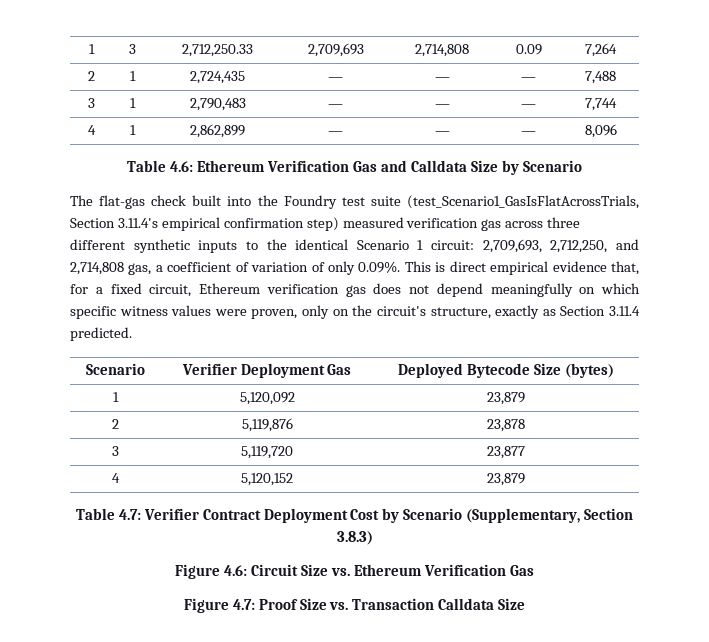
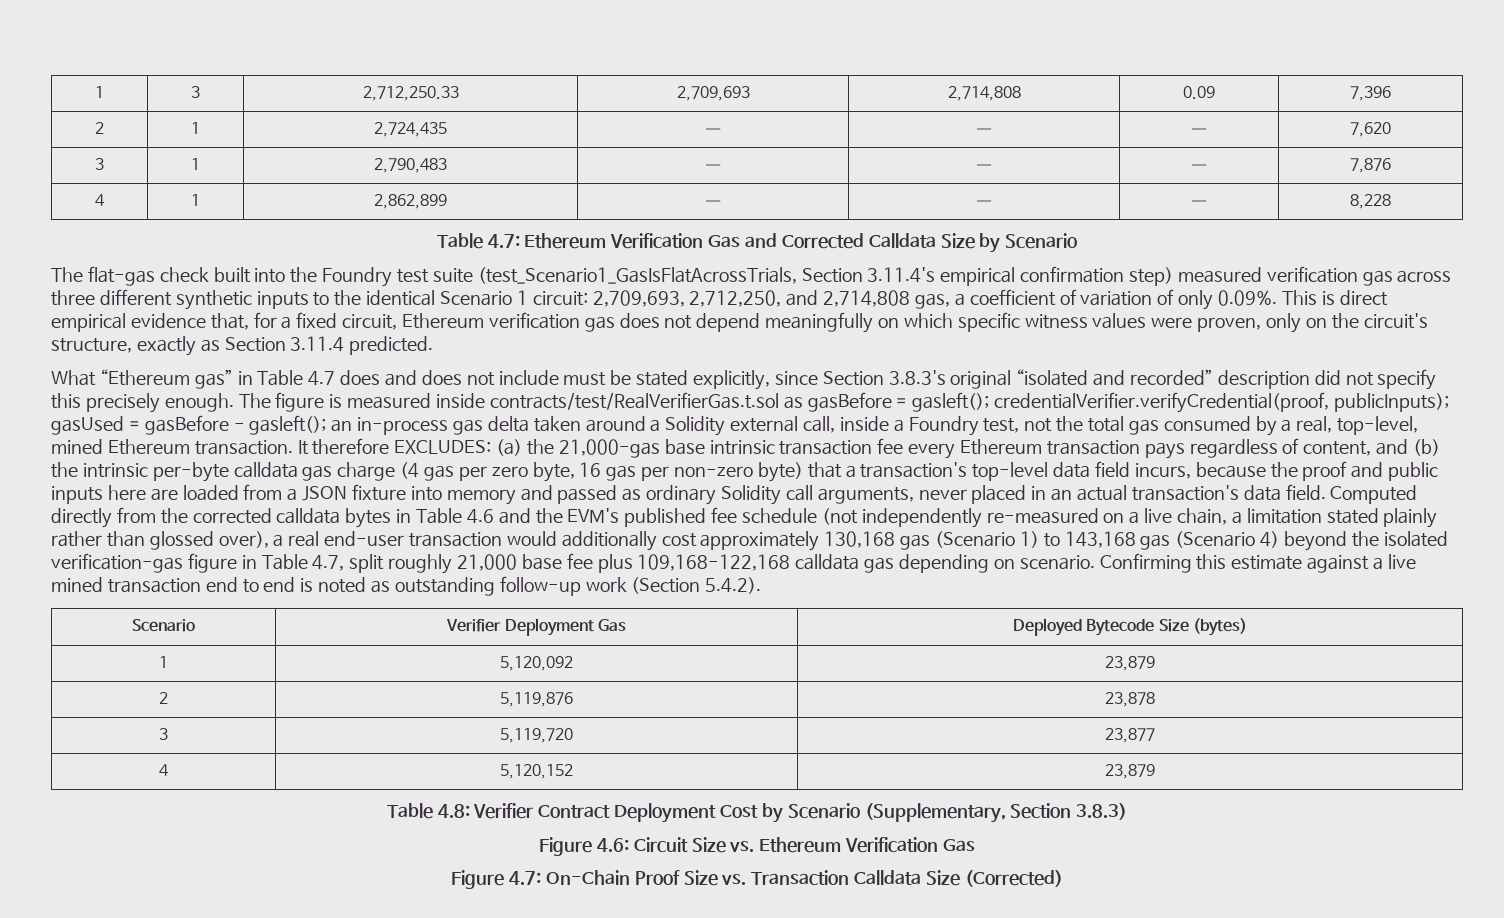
- 1 | 3 | 2,712,250.33 | 2,709,693 | 2,714,808 | 0.09 | 7,264
+ 1 | 3 | 2,712,250.33 | 2,709,693 | 2,714,808 | 0.09 | 7,396
- 2 | 1 | 2,724,435 | — | — | — | 7,488
+ 2 | 1 | 2,724,435 | — | — | — | 7,620
- 3 | 1 | 2,790,483 | — | — | — | 7,744
+ 3 | 1 | 2,790,483 | — | — | — | 7,876
- 4 | 1 | 2,862,899 | — | — | — | 8,096
- Table 4.6: Ethereum Verification Gas and Calldata Size by Scenario
+ 4 | 1 | 2,862,899 | — | — | — | 8,228
+ Table 4.7: Ethereum Verification Gas and Corrected Calldata Size by Scenario
+ What “Ethereum gas” in Table 4.7 does and does not include must be stated explicitly, since Section 3.8.3's original “isolated and recorded” description did not specify this precisely enough. The figure is measured inside contracts/test/RealVerifierGas.t.sol as gasBefore = gasleft(); credentialVerifier.verifyCredential(proof, publicInputs); gasUsed = gasBefore - gasleft(); an in-process gas delta taken around a Solidity external call, inside a Foundry test, not the total gas consumed by a real, top-level, mined Ethereum transaction. It therefore EXCLUDES: (a) the 21,000-gas base intrinsic transaction fee every Ethereum transaction pays regardless of content, and (b) the intrinsic per-byte calldata gas charge (4 gas per zero byte, 16 gas per non-zero byte) that a transaction's top-level data field incurs, because the proof and public inputs here are loaded from a JSON fixture into memory and passed as ordinary Solidity call arguments, never placed in an actual transaction's data field. Computed directly from the corrected calldata bytes in Table 4.6 and the EVM's published fee schedule (not independently re-measured on a live chain, a limitation stated plainly rather than glossed over), a real end-user transaction would additionally cost approximately 130,168 gas (Scenario 1) to 143,168 gas (Scenario 4) beyond the isolated verification-gas figure in Table 4.7, split roughly 21,000 base fee plus 109,168-122,168 calldata gas depending on scenario. Confirming this estimate against a live mined transaction end to end is noted as outstanding follow-up work (Section 5.4.2).
- Table 4.7: Verifier Contract Deployment Cost by Scenario (Supplementary, Section 3.8.3)
+ Table 4.8: Verifier Contract Deployment Cost by Scenario (Supplementary, Section 3.8.3)
- Figure 4.7: Proof Size vs. Transaction Calldata Size
+ Figure 4.7: On-Chain Proof Size vs. Transaction Calldata Size (Corrected)

